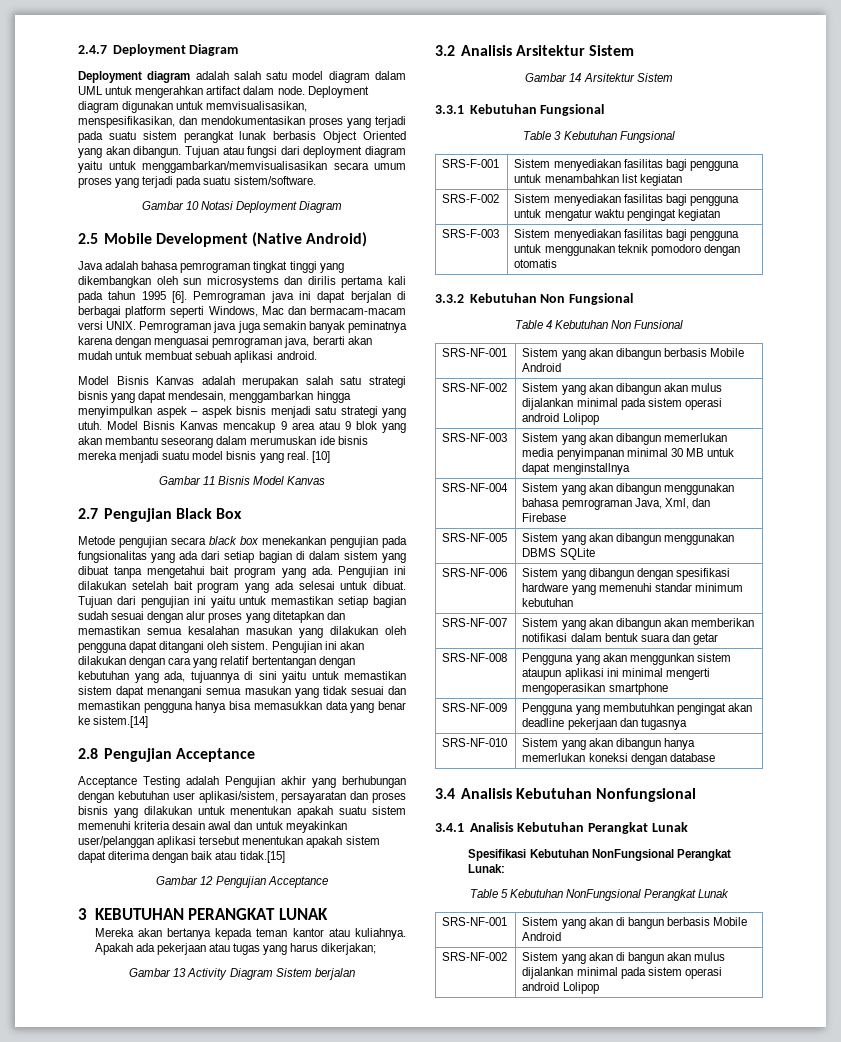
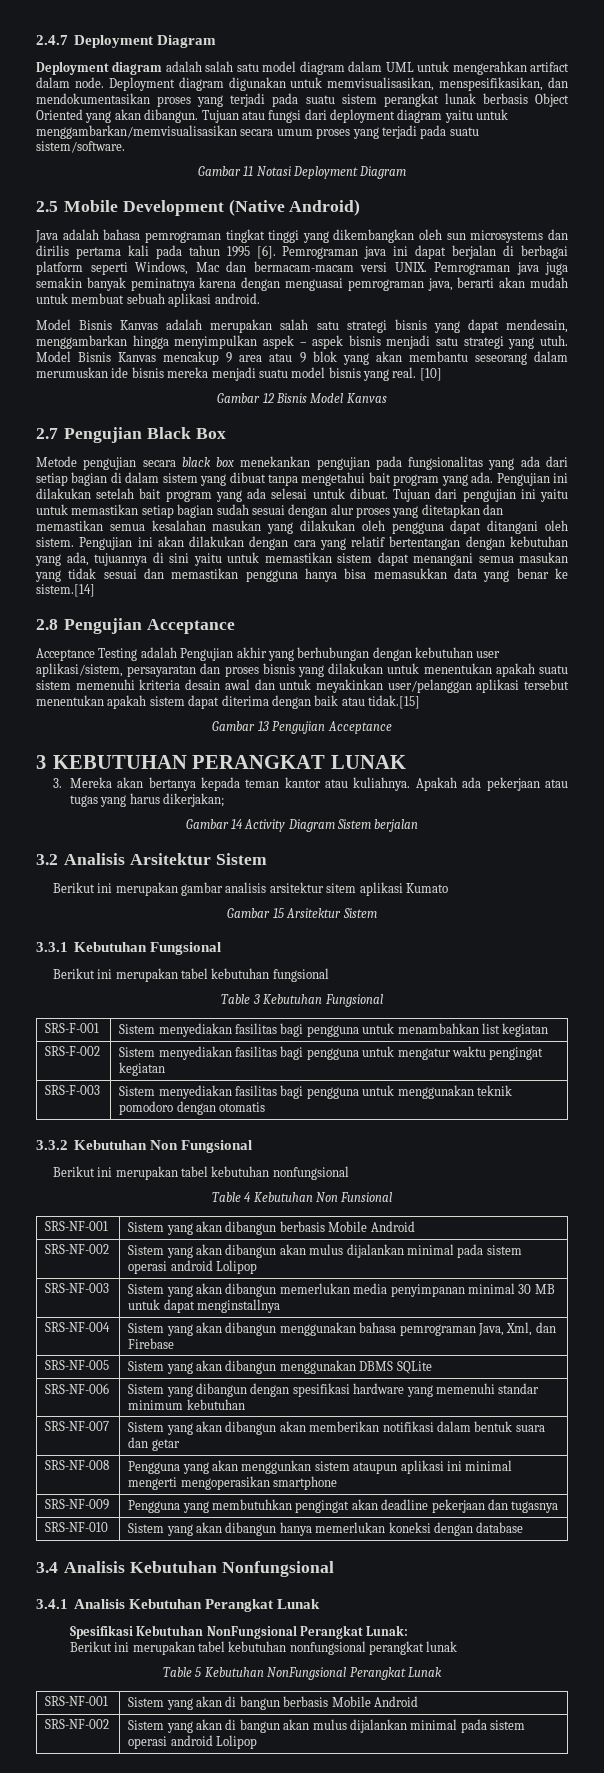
- Gambar 10 Notasi Deployment Diagram
+ Gambar 11 Notasi Deployment Diagram
- Gambar 11 Bisnis Model Kanvas
+ Gambar 12 Bisnis Model Kanvas
- Gambar 12 Pengujian Acceptance
+ Gambar 13 Pengujian Acceptance
- Mereka akan bertanya kepada teman kantor atau kuliahnya.
+ 3. Mereka akan bertanya kepada teman kantor atau kuliahnya.
- Gambar 13 Activity Diagram Sistem berjalan
+ Gambar 14 Activity Diagram Sistem berjalan
- Gambar 14 Arsitektur Sistem
+ Berikut ini merupakan gambar analisis arsitektur sitem aplikasi Kumato
+ Gambar 15 Arsitektur Sistem
+ Berikut ini merupakan tabel kebutuhan fungsional
  3.3.2 Kebutuhan Non Fungsional
+ Berikut ini merupakan tabel kebutuhan nonfungsional
+ Berikut ini merupakan tabel kebutuhan nonfungsional perangkat lunak

